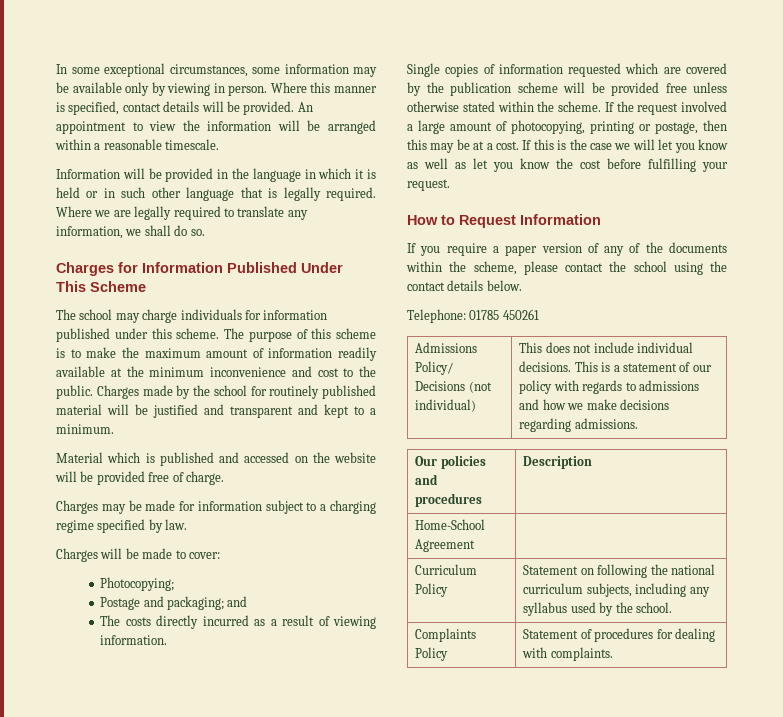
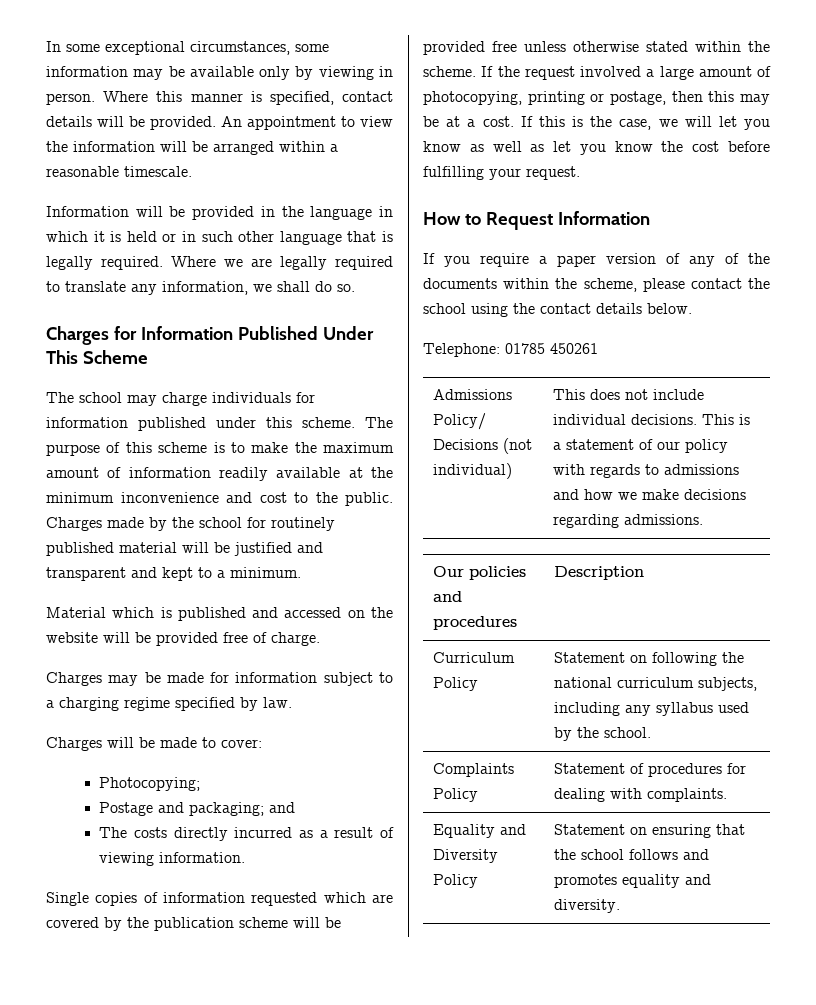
- If this is the case we will let you know as well as let you know the cost before fulfilling your request.
+ If this is the case, we will let you know as well as let you know the cost before fulfilling your request.
- Home-School Agreement |
+ Equality and Diversity Policy | Statement on ensuring that the school follows and promotes equality and diversity.

